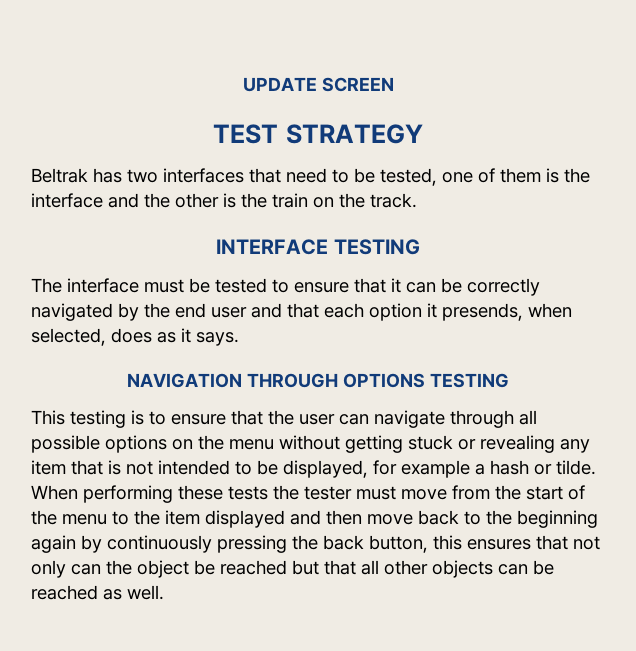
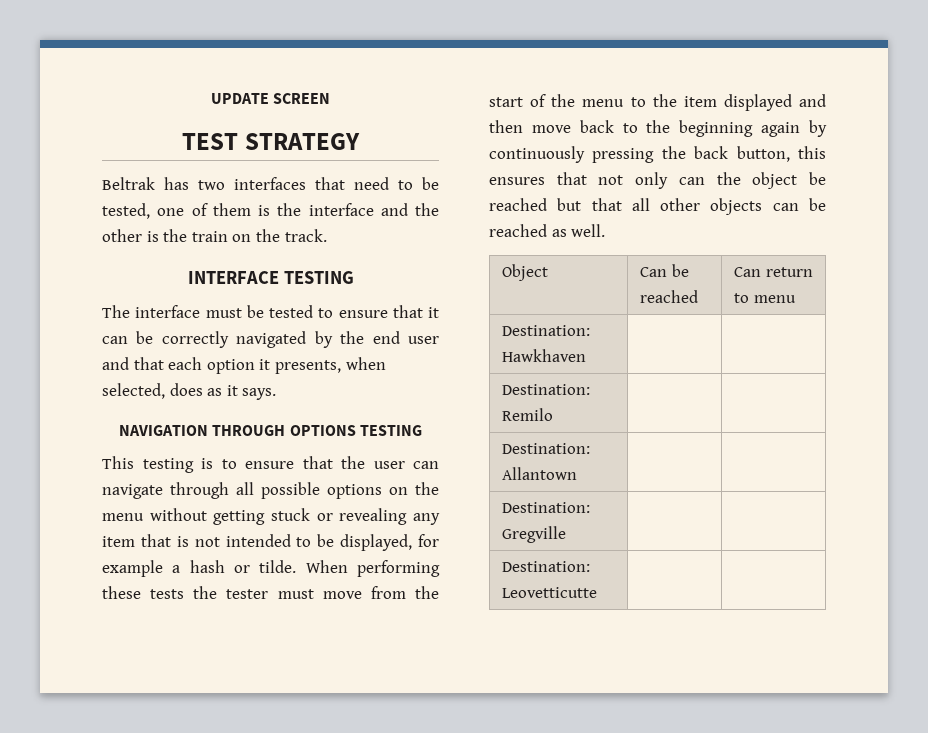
- The interface must be tested to ensure that it can be correctly navigated by the end user and that each option it presends, when selected, does as it says.
+ The interface must be tested to ensure that it can be correctly navigated by the end user and that each option it presents, when selected, does as it says.
+ Object | Can be reached | Can return to menu
+ Destination: Hawkhaven | |
+ Destination: Remilo | |
+ Destination: Allantown | |
+ Destination: Gregville | |
+ Destination: Leovetticutte | |

